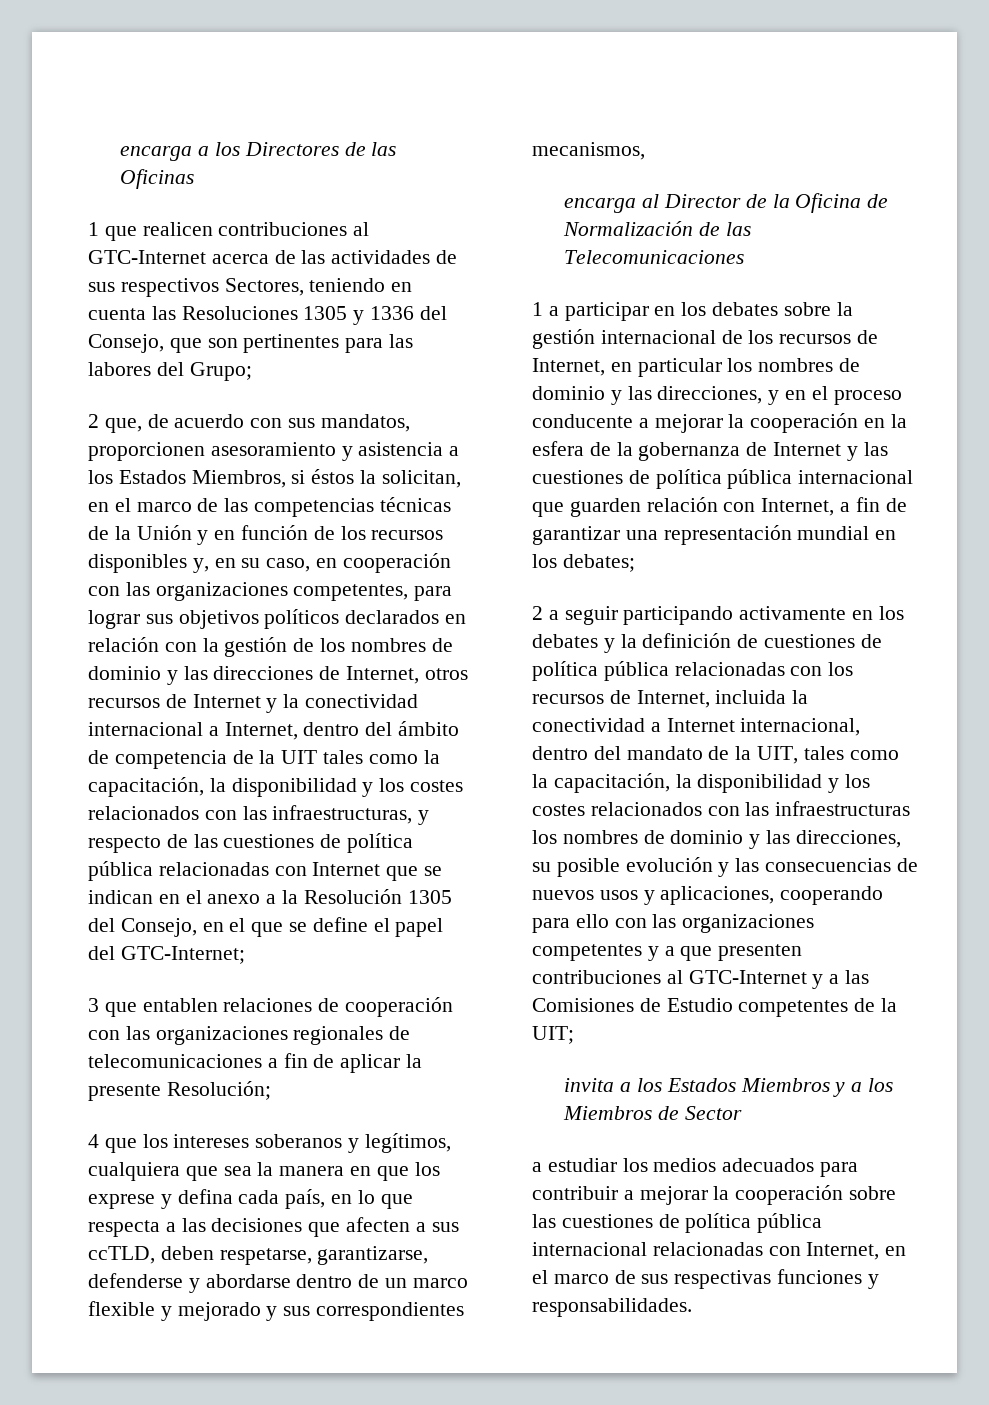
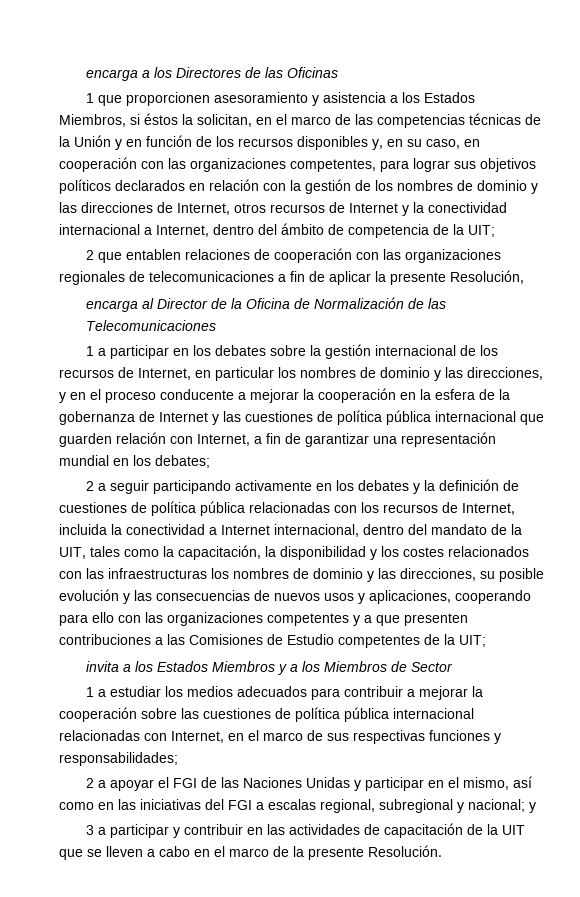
- 1 que realicen contribuciones al GTC-Internet acerca de las actividades de sus respectivos Sectores, teniendo en cuenta las Resoluciones 1305 y 1336 del Consejo, que son pertinentes para las labores del Grupo;
- 2 que, de acuerdo con sus mandatos, proporcionen asesoramiento y asistencia a los Estados Miembros, si éstos la solicitan, en el marco de las competencias técnicas de la Unión y en función de los recursos disponibles y, en su caso, en cooperación con las organizaciones competentes, para lograr sus objetivos políticos declarados en relación con la gestión de los nombres de dominio y las direcciones de Internet, otros recursos de Internet y la conectividad internacional a Internet, dentro del ámbito de competencia de la UIT tales como la capacitación, la disponibilidad y los costes relacionados con las infraestructuras, y respecto de las cuestiones de política pública relacionadas con Internet que se indican en el anexo a la Resolución 1305 del Consejo, en el que se define el papel del GTC-Internet;
- 3 que entablen relaciones de cooperación con las organizaciones regionales de telecomunicaciones a fin de aplicar la presente Resolución;
- 4 que los intereses soberanos y legítimos, cualquiera que sea la manera en que los exprese y defina cada país, en lo que respecta a las decisiones que afecten a sus ccTLD, deben respetarse, garantizarse, defenderse y abordarse dentro de un marco flexible y mejorado y sus correspondientes mecanismos,
+ 1 que proporcionen asesoramiento y asistencia a los Estados Miembros, si éstos la solicitan, en el marco de las competencias técnicas de la Unión y en función de los recursos disponibles y, en su caso, en cooperación con las organizaciones competentes, para lograr sus objetivos políticos declarados en relación con la gestión de los nombres de dominio y las direcciones de Internet, otros recursos de Internet y la conectividad internacional a Internet, dentro del ámbito de competencia de la UIT;
+ 2 que entablen relaciones de cooperación con las organizaciones regionales de telecomunicaciones a fin de aplicar la presente Resolución,
- 2 a seguir participando activamente en los debates y la definición de cuestiones de política pública relacionadas con los recursos de Internet, incluida la conectividad a Internet internacional, dentro del mandato de la UIT, tales como la capacitación, la disponibilidad y los costes relacionados con las infraestructuras los nombres de dominio y las direcciones, su posible evolución y las consecuencias de nuevos usos y aplicaciones, cooperando para ello con las organizaciones competentes y a que presenten contribuciones al GTC-Internet y a las Comisiones de Estudio competentes de la UIT;
+ 2 a seguir participando activamente en los debates y la definición de cuestiones de política pública relacionadas con los recursos de Internet, incluida la conectividad a Internet internacional, dentro del mandato de la UIT, tales como la capacitación, la disponibilidad y los costes relacionados con las infraestructuras los nombres de dominio y las direcciones, su posible evolución y las consecuencias de nuevos usos y aplicaciones, cooperando para ello con las organizaciones competentes y a que presenten contribuciones a las Comisiones de Estudio competentes de la UIT;
- a estudiar los medios adecuados para contribuir a mejorar la cooperación sobre las cuestiones de política pública internacional relacionadas con Internet, en el marco de sus respectivas funciones y responsabilidades.
+ 1 a estudiar los medios adecuados para contribuir a mejorar la cooperación sobre las cuestiones de política pública internacional relacionadas con Internet, en el marco de sus respectivas funciones y responsabilidades;
+ 2 a apoyar el FGI de las Naciones Unidas y participar en el mismo, así como en las iniciativas del FGI a escalas regional, subregional y nacional; y
+ 3 a participar y contribuir en las actividades de capacitación de la UIT que se lleven a cabo en el marco de la presente Resolución.

